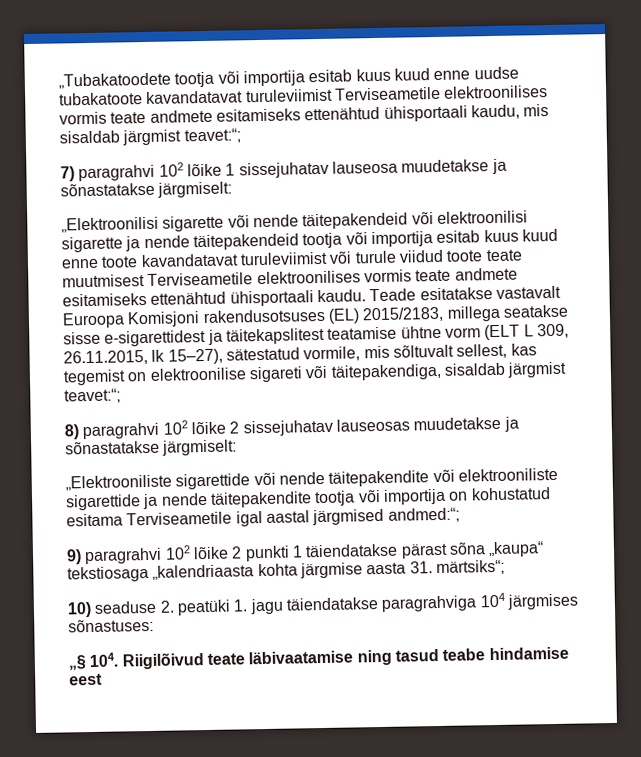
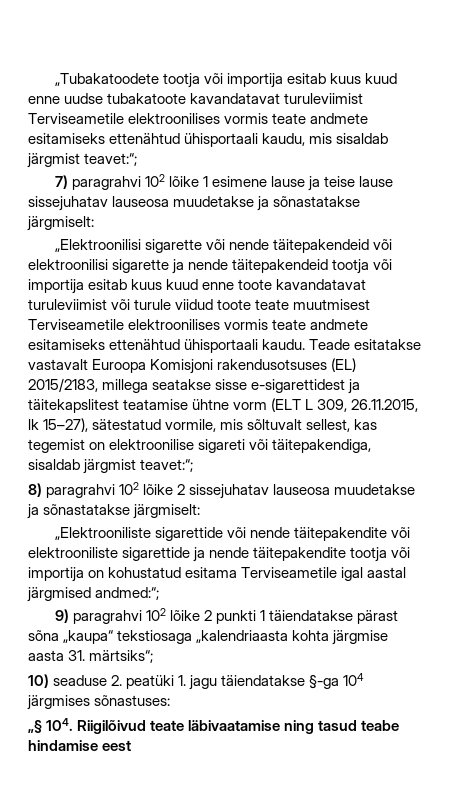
- 7) paragrahvi 102 lõike 1 sissejuhatav lauseosa muudetakse ja sõnastatakse järgmiselt:
+ 7) paragrahvi 102 lõike 1 esimene lause ja teise lause sissejuhatav lauseosa muudetakse ja sõnastatakse järgmiselt:
- 8) paragrahvi 102 lõike 2 sissejuhatav lauseosas muudetakse ja sõnastatakse järgmiselt:
+ 8) paragrahvi 102 lõike 2 sissejuhatav lauseosa muudetakse ja sõnastatakse järgmiselt:
- 10) seaduse 2. peatüki 1. jagu täiendatakse paragrahviga 104 järgmises sõnastuses:
+ 10) seaduse 2. peatüki 1. jagu täiendatakse §-ga 104 järgmises sõnastuses:

